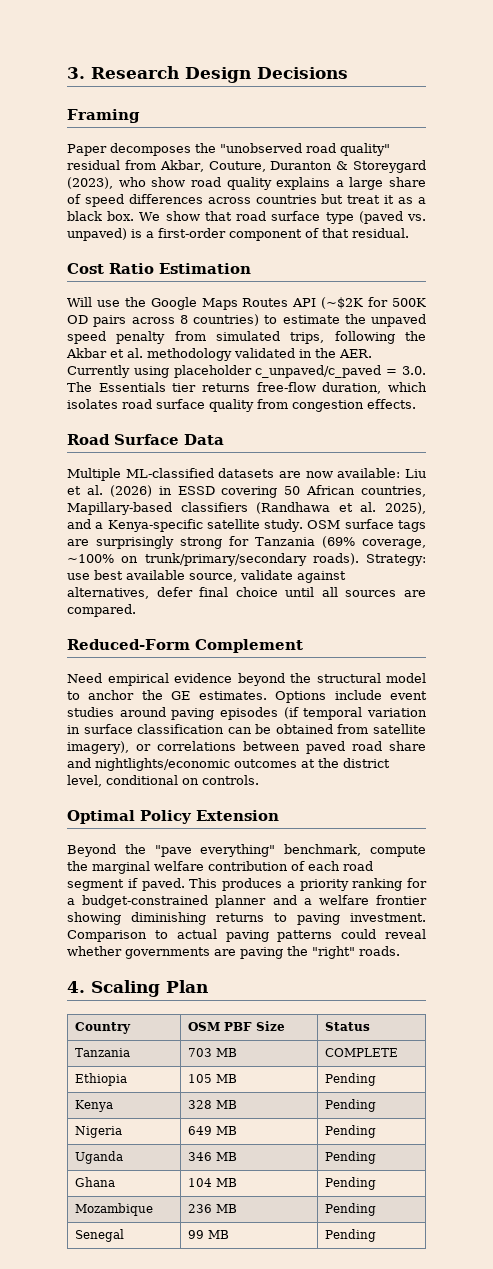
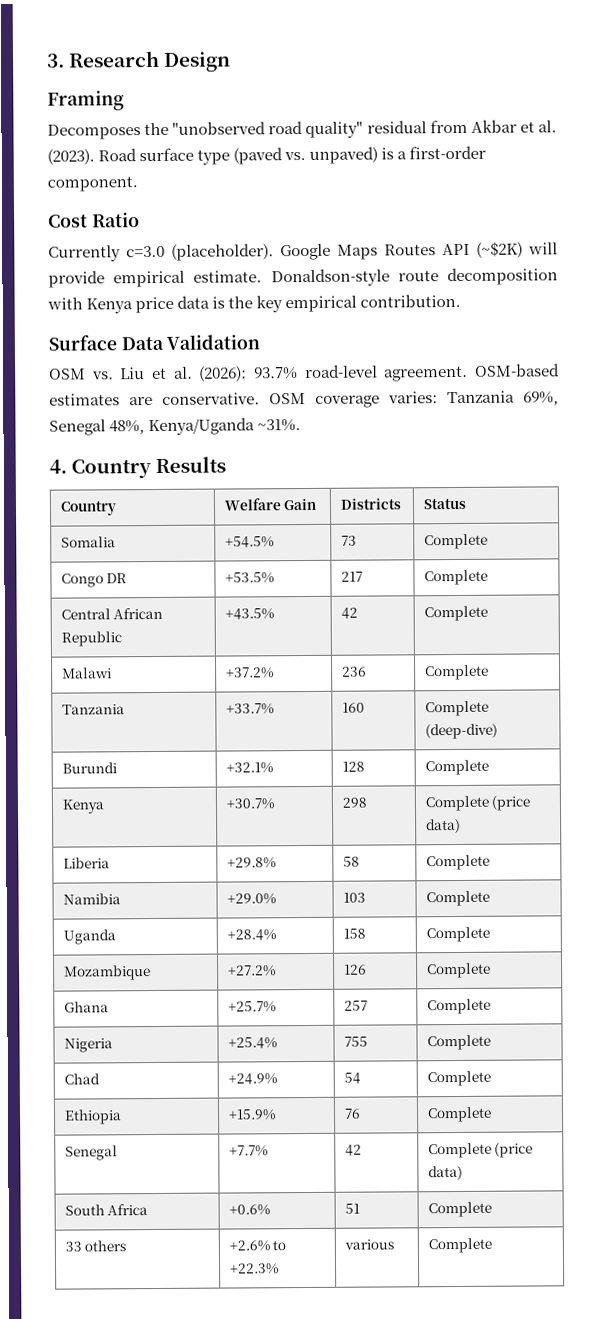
- 3. Research Design Decisions
+ 3. Research Design
- Paper decomposes the "unobserved road quality" residual from Akbar, Couture, Duranton & Storeygard (2023), who show road quality explains a large share of speed differences across countries but treat it as a black box. We show that road surface type (paved vs. unpaved) is a first-order component of that residual.
- Cost Ratio Estimation
- Will use the Google Maps Routes API (~$2K for 500K OD pairs across 8 countries) to estimate the unpaved speed penalty from simulated trips, following the Akbar et al. methodology validated in the AER. Currently using placeholder c_unpaved/c_paved = 3.0. The Essentials tier returns free-flow duration, which isolates road surface quality from congestion effects.
- Road Surface Data
- Multiple ML-classified datasets are now available: Liu et al. (2026) in ESSD covering 50 African countries, Mapillary-based classifiers (Randhawa et al. 2025), and a Kenya-specific satellite study. OSM surface tags are surprisingly strong for Tanzania (69% coverage, ~100% on trunk/primary/secondary roads). Strategy: use best available source, validate against alternatives, defer final choice until all sources are compared.
- Reduced-Form Complement
- Need empirical evidence beyond the structural model to anchor the GE estimates. Options include event studies around paving episodes (if temporal variation in surface classification can be obtained from satellite imagery), or correlations between paved road share and nightlights/economic outcomes at the district level, conditional on controls.
- Optimal Policy Extension
- Beyond the "pave everything" benchmark, compute the marginal welfare contribution of each road segment if paved. This produces a priority ranking for a budget-constrained planner and a welfare frontier showing diminishing returns to paving investment. Comparison to actual paving patterns could reveal whether governments are paving the "right" roads.
+ Decomposes the "unobserved road quality" residual from Akbar et al. (2023). Road surface type (paved vs. unpaved) is a first-order component.
+ Cost Ratio
+ Currently c=3.0 (placeholder). Google Maps Routes API (~$2K) will provide empirical estimate. Donaldson-style route decomposition with Kenya price data is the key empirical contribution.
+ Surface Data Validation
+ OSM vs. Liu et al. (2026): 93.7% road-level agreement. OSM-based estimates are conservative. OSM coverage varies: Tanzania 69%, Senegal 48%, Kenya/Uganda ~31%.
- 4. Scaling Plan
+ 4. Country Results
- Country | OSM PBF Size | Status
- Tanzania | 703 MB | COMPLETE
- Ethiopia | 105 MB | Pending
- Kenya | 328 MB | Pending
- Nigeria | 649 MB | Pending
- Uganda | 346 MB | Pending
- Ghana | 104 MB | Pending
- Mozambique | 236 MB | Pending
- Senegal | 99 MB | Pending
+ Country | Welfare Gain | Districts | Status
+ Somalia | +54.5% | 73 | Complete
+ Congo DR | +53.5% | 217 | Complete
+ Central African Republic | +43.5% | 42 | Complete
+ Malawi | +37.2% | 236 | Complete
+ Tanzania | +33.7% | 160 | Complete (deep-dive)
+ Burundi | +32.1% | 128 | Complete
+ Kenya | +30.7% | 298 | Complete (price data)
+ Liberia | +29.8% | 58 | Complete
+ Namibia | +29.0% | 103 | Complete
+ Uganda | +28.4% | 158 | Complete
+ Mozambique | +27.2% | 126 | Complete
+ Ghana | +25.7% | 257 | Complete
+ Nigeria | +25.4% | 755 | Complete
+ Chad | +24.9% | 54 | Complete
+ Ethiopia | +15.9% | 76 | Complete
+ Senegal | +7.7% | 42 | Complete (price data)
+ South Africa | +0.6% | 51 | Complete
+ 33 others | +2.6% to +22.3% | various | Complete

